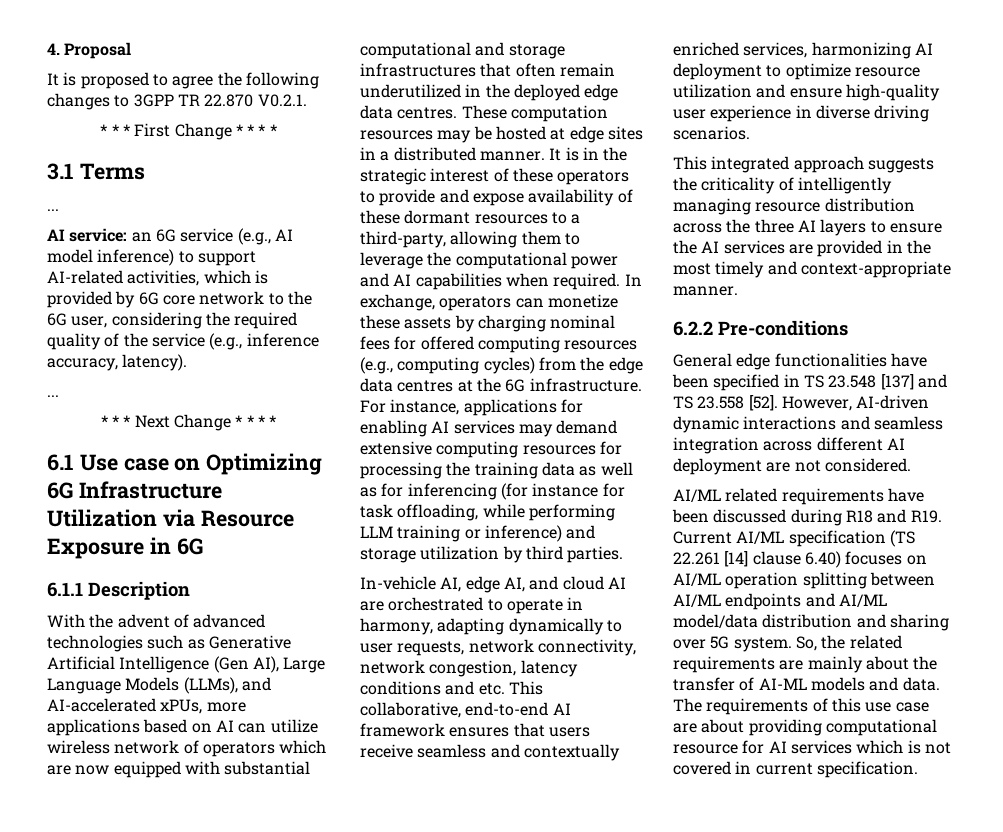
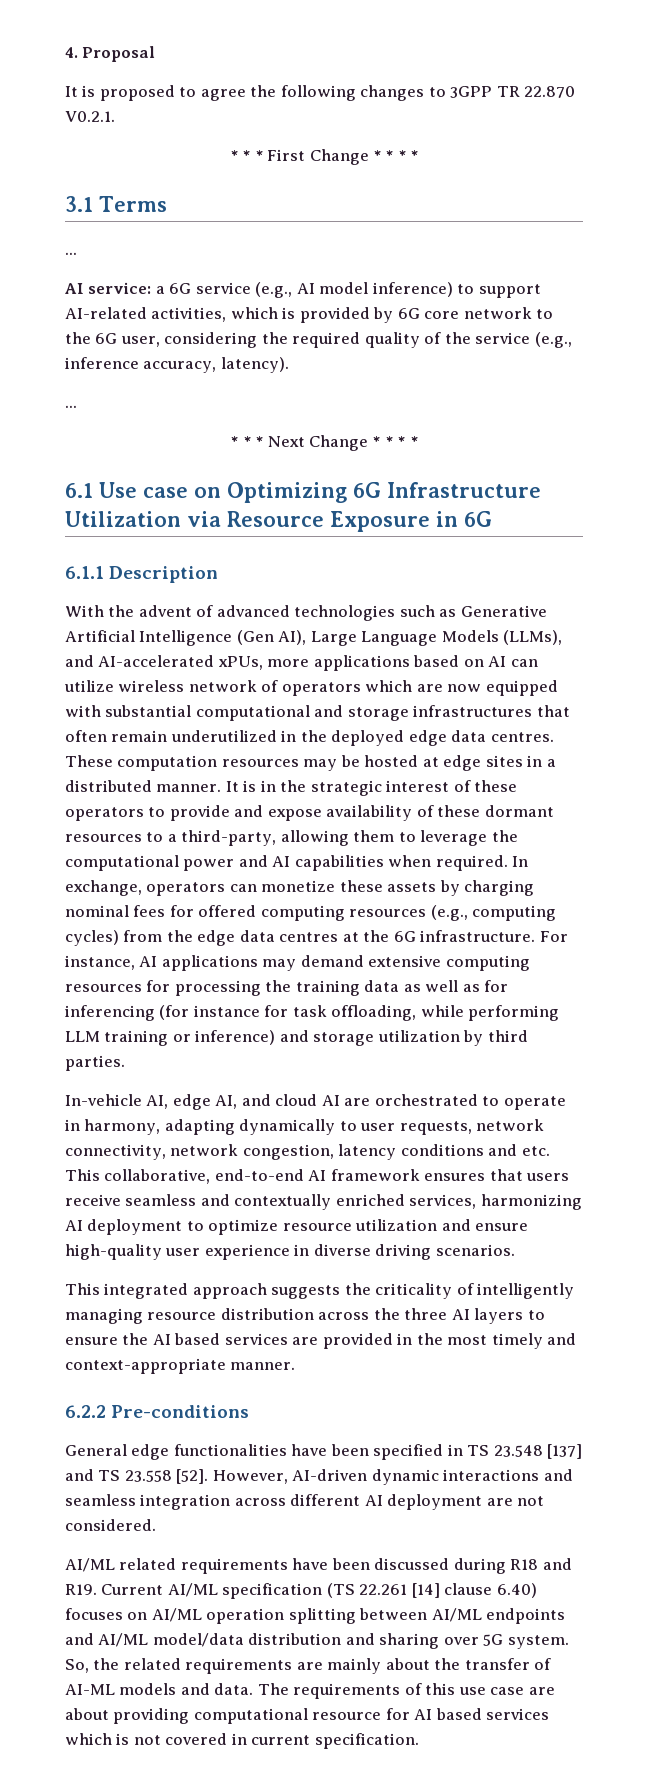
- AI service: an 6G service (e.g., AI model inference) to support AI-related activities, which is provided by 6G core network to the 6G user, considering the required quality of the service (e.g., inference accuracy, latency).
+ AI service: a 6G service (e.g., AI model inference) to support AI-related activities, which is provided by 6G core network to the 6G user, considering the required quality of the service (e.g., inference accuracy, latency).
- For instance, applications for enabling AI services may demand extensive computing resources for processing the training data as well as for inferencing (for instance for task offloading, while performing LLM training or inference) and storage utilization by third parties.
+ For instance, AI applications may demand extensive computing resources for processing the training data as well as for inferencing (for instance for task offloading, while performing LLM training or inference) and storage utilization by third parties.
- This integrated approach suggests the criticality of intelligently managing resource distribution across the three AI layers to ensure the AI services are provided in the most timely and context-appropriate manner.
+ This integrated approach suggests the criticality of intelligently managing resource distribution across the three AI layers to ensure the AI based services are provided in the most timely and context-appropriate manner.
- The requirements of this use case are about providing computational resource for AI services which is not covered in current specification.
+ The requirements of this use case are about providing computational resource for AI based services which is not covered in current specification.

